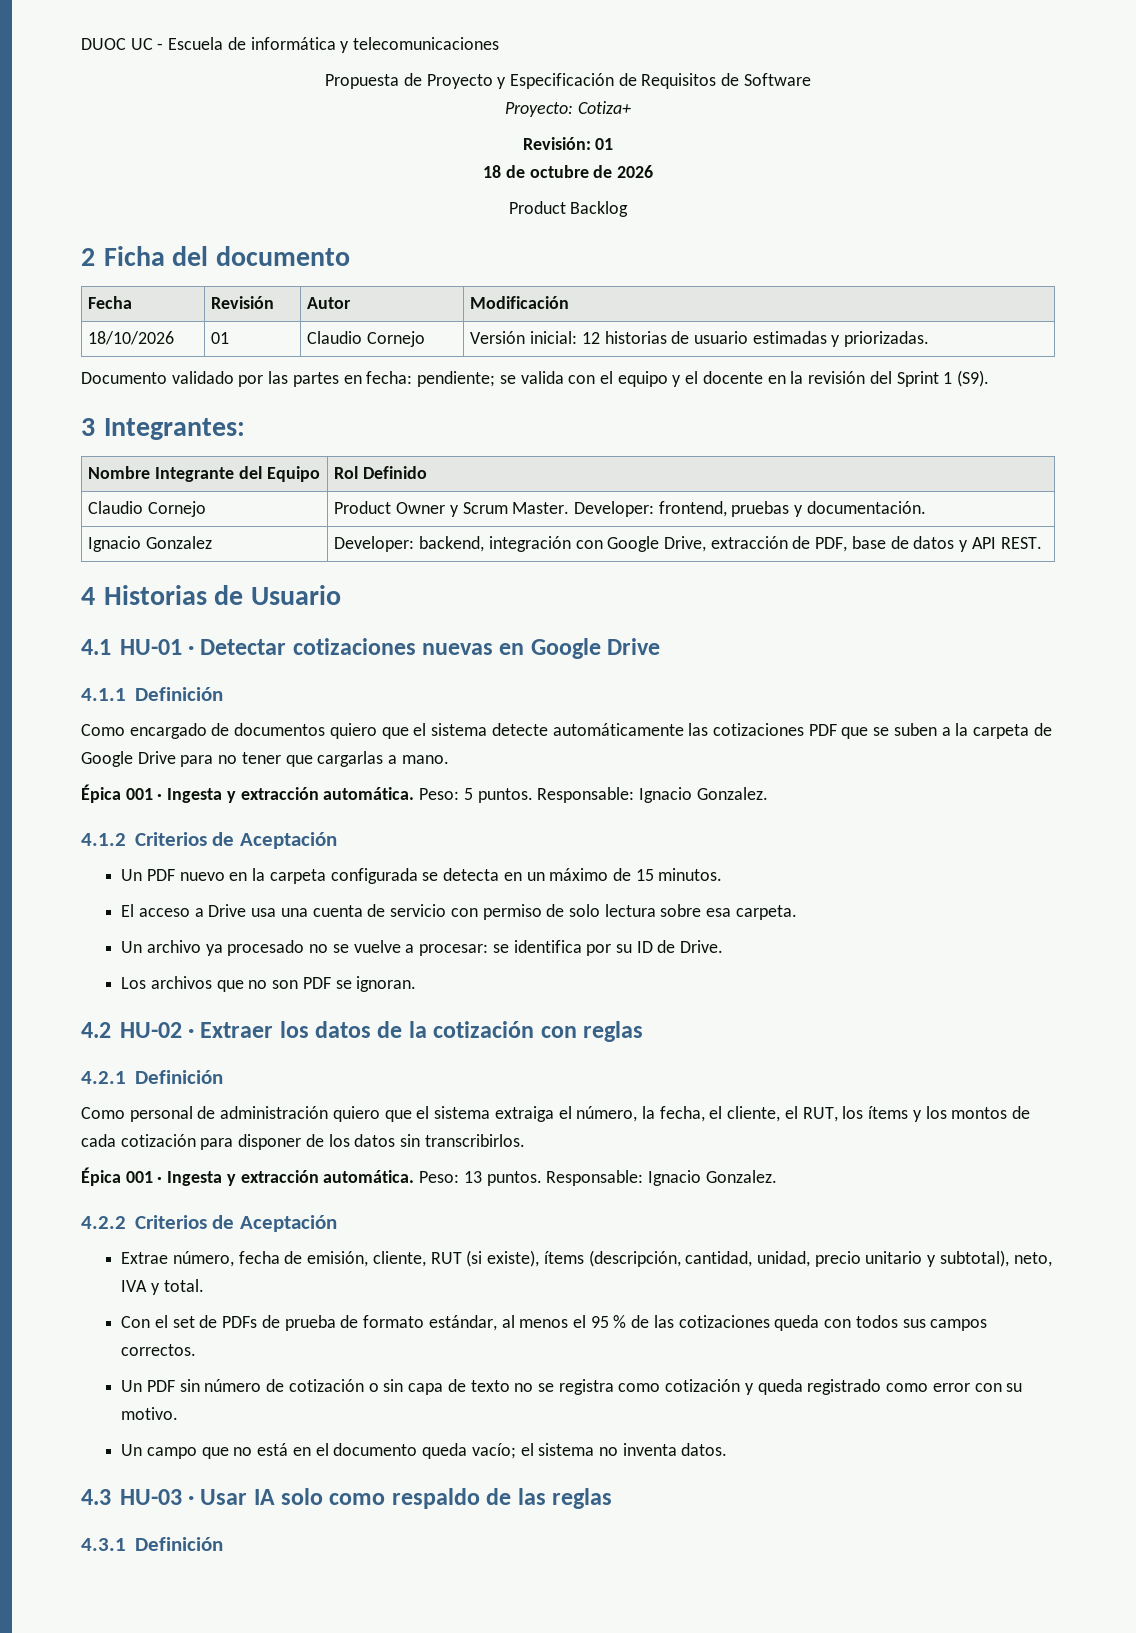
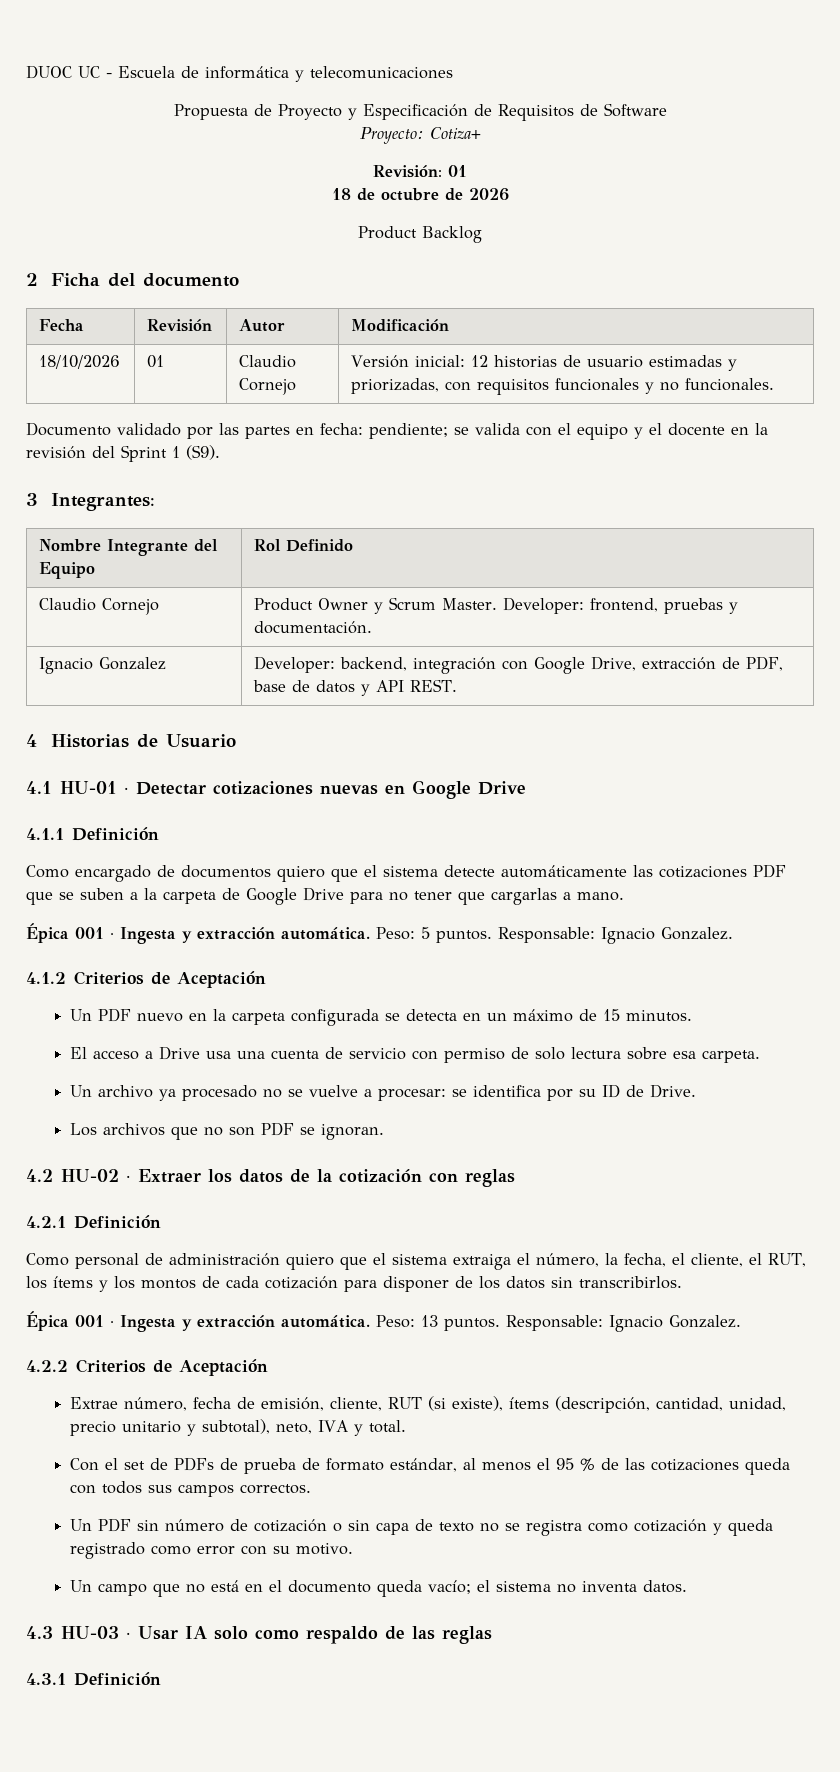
- 18/10/2026 | 01 | Claudio Cornejo | Versión inicial: 12 historias de usuario estimadas y priorizadas.
+ 18/10/2026 | 01 | Claudio Cornejo | Versión inicial: 12 historias de usuario estimadas y priorizadas, con requisitos funcionales y no funcionales.

